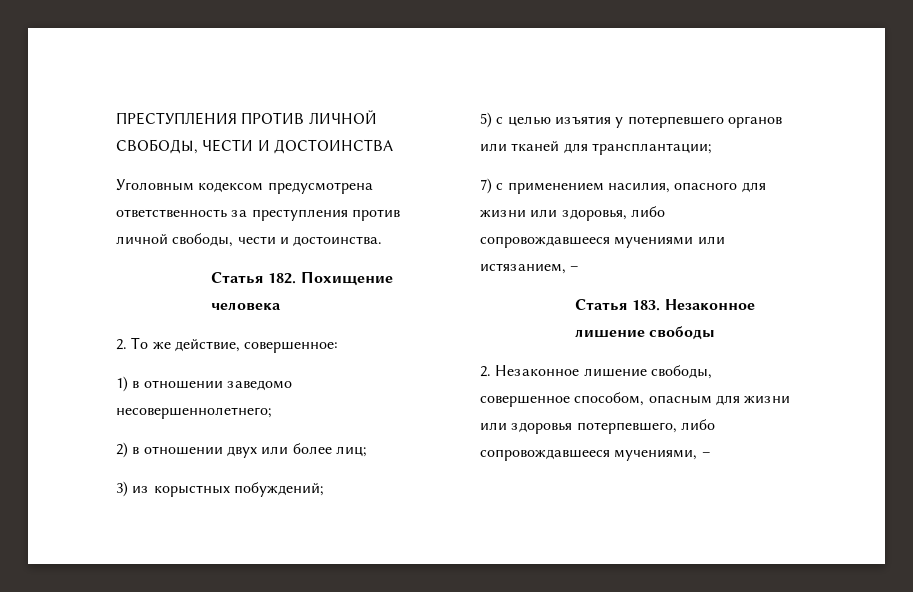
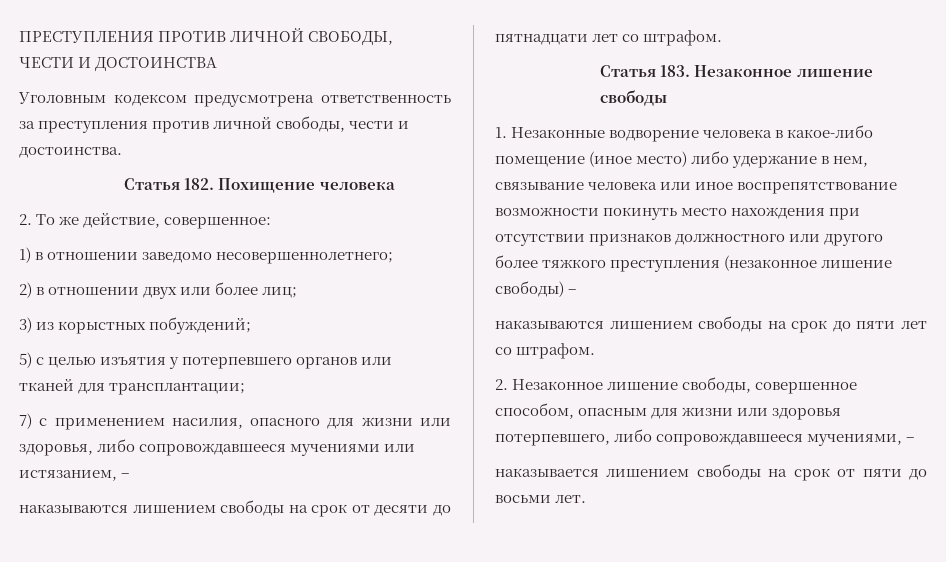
+ наказываются лишением свободы на срок от десяти до пятнадцати лет со штрафом.
+ 1. Незаконные водворение человека в какое-либо помещение (иное место) либо удержание в нем, связывание человека или иное воспрепятствование возможности покинуть место нахождения при отсутствии признаков должностного или другого более тяжкого преступления (незаконное лишение свободы) –
+ наказываются лишением свободы на срок до пяти лет со штрафом.
+ наказывается лишением свободы на срок от пяти до восьми лет.

